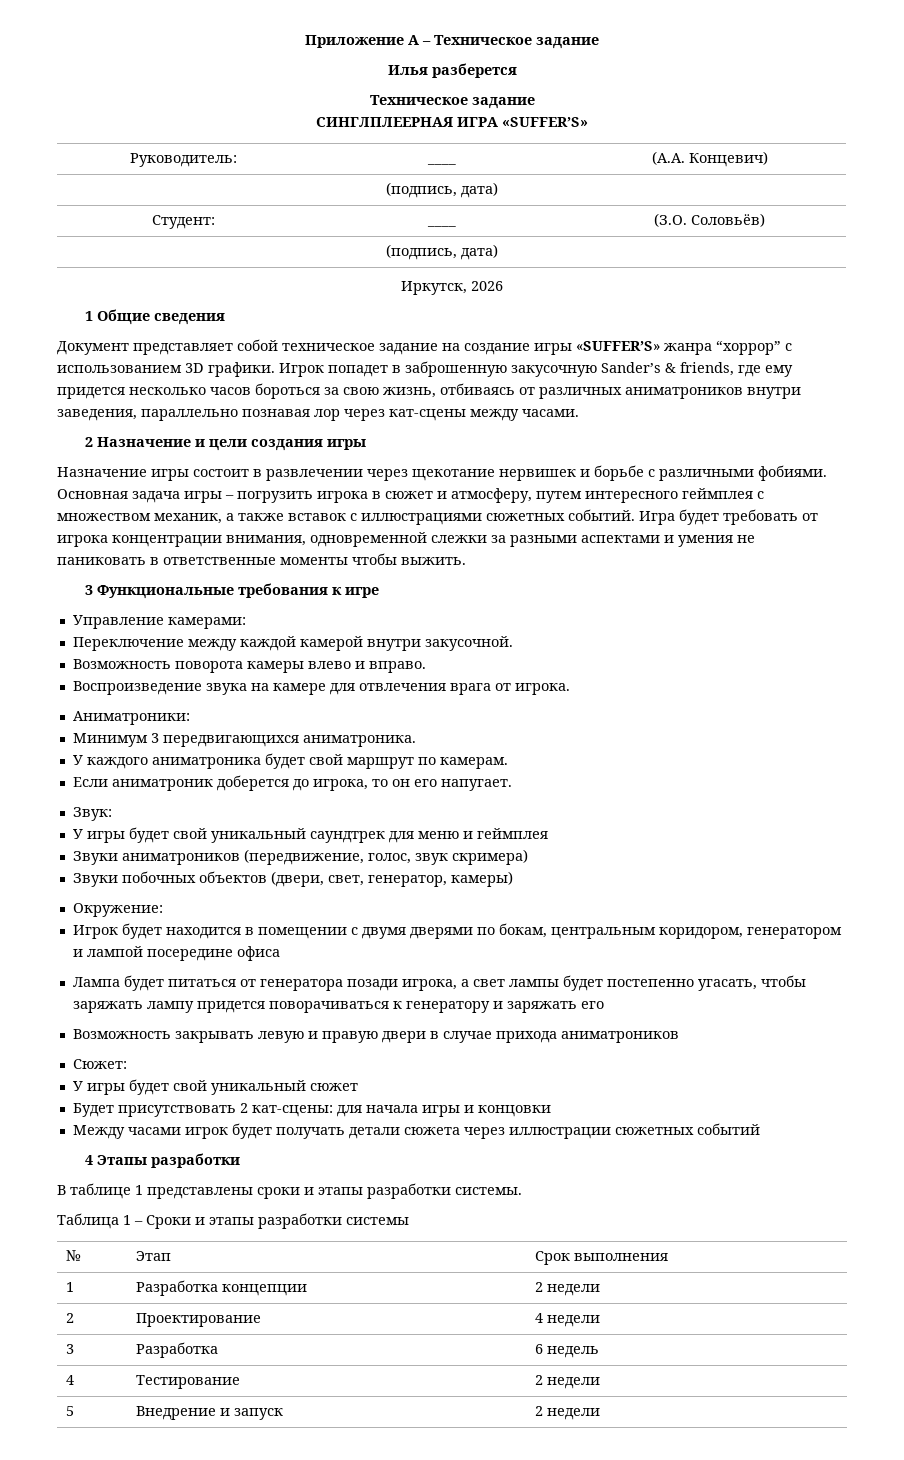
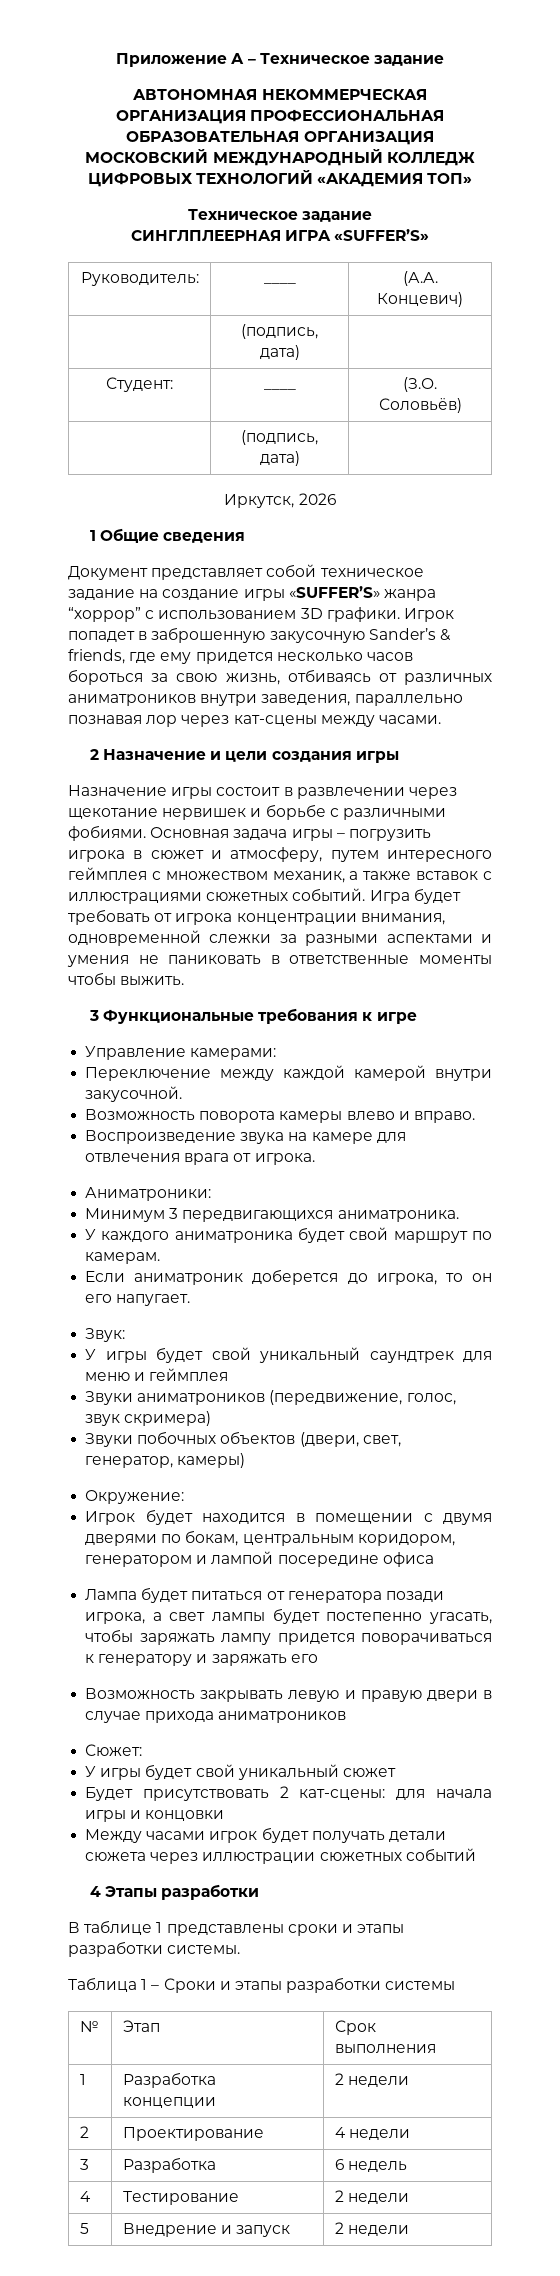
- Илья разберется
+ АВТОНОМНАЯ НЕКОММЕРЧЕСКАЯ ОРГАНИЗАЦИЯ ПРОФЕССИОНАЛЬНАЯ ОБРАЗОВАТЕЛЬНАЯ ОРГАНИЗАЦИЯ МОСКОВСКИЙ МЕЖДУНАРОДНЫЙ КОЛЛЕДЖ ЦИФРОВЫХ ТЕХНОЛОГИЙ «АКАДЕМИЯ ТОП»

